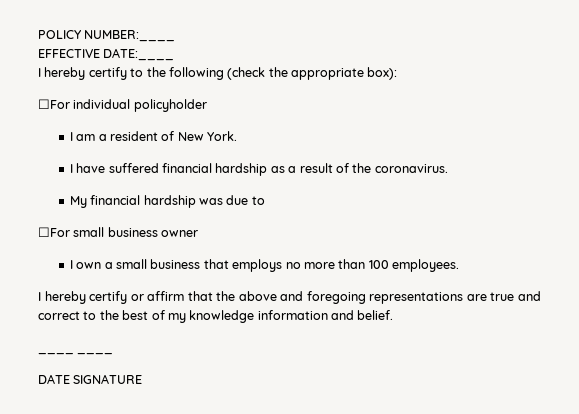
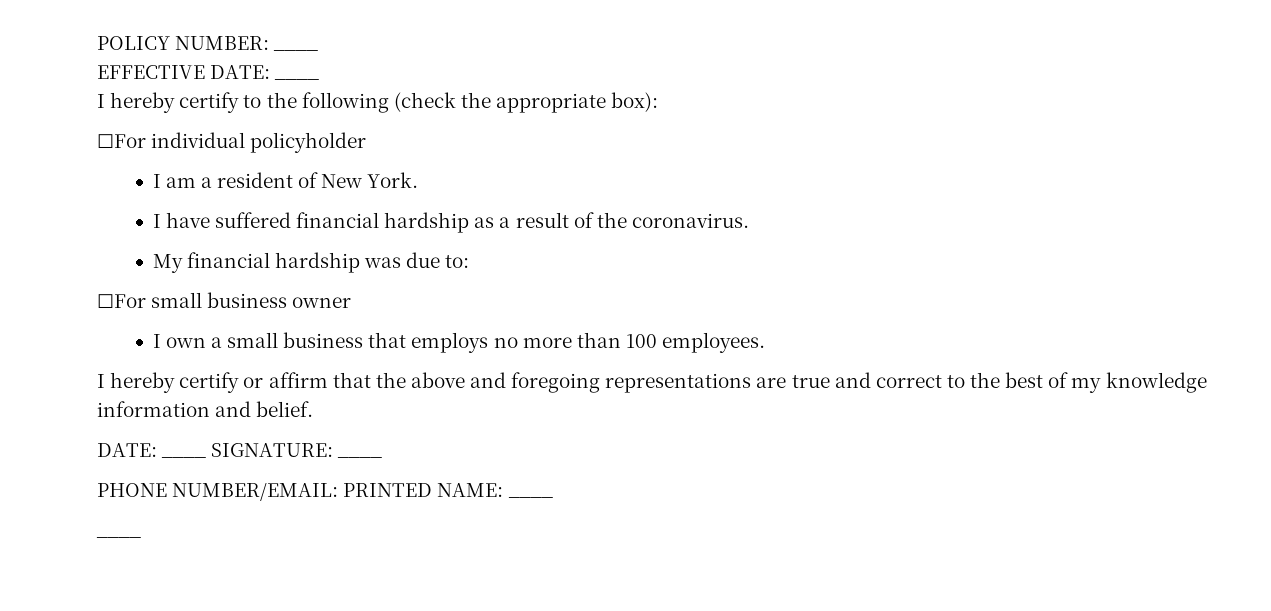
- POLICY NUMBER:____
+ POLICY NUMBER: ____
- EFFECTIVE DATE:____
+ EFFECTIVE DATE: ____
- My financial hardship was due to
+ My financial hardship was due to:
- ____ ____
- DATE SIGNATURE
+ DATE: ____ SIGNATURE: ____
+ PHONE NUMBER/EMAIL: PRINTED NAME: ____
+ ____

